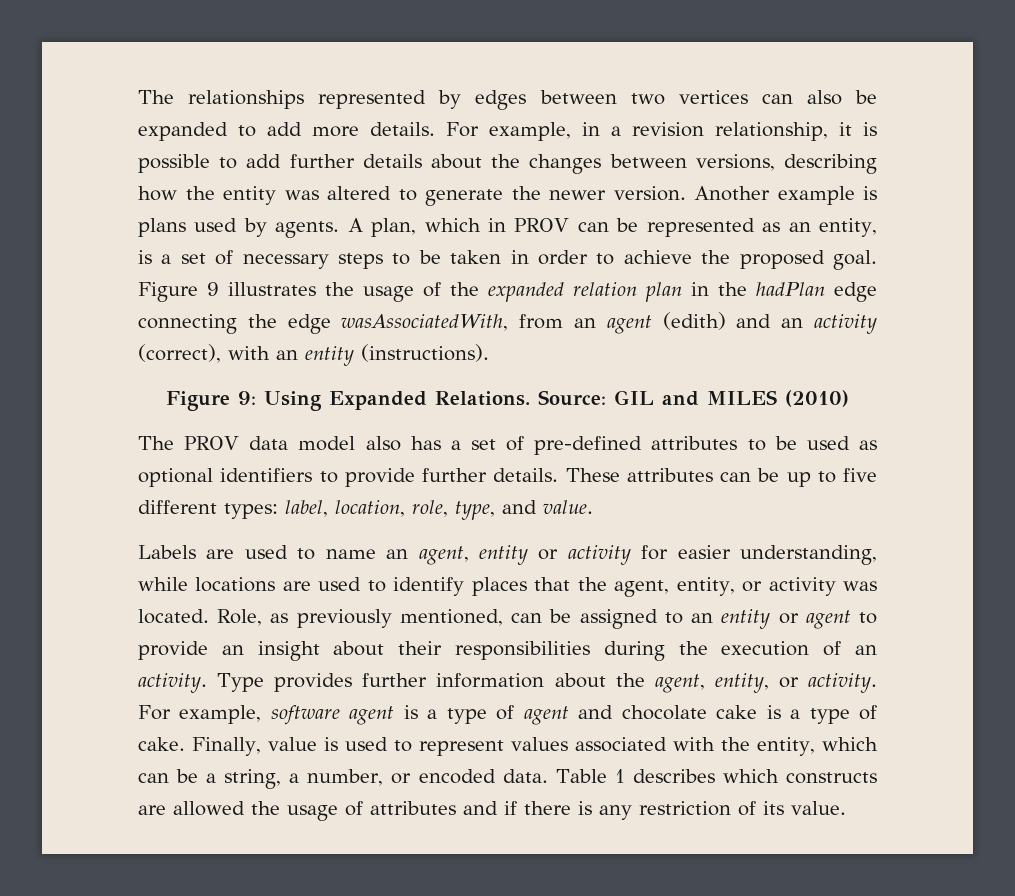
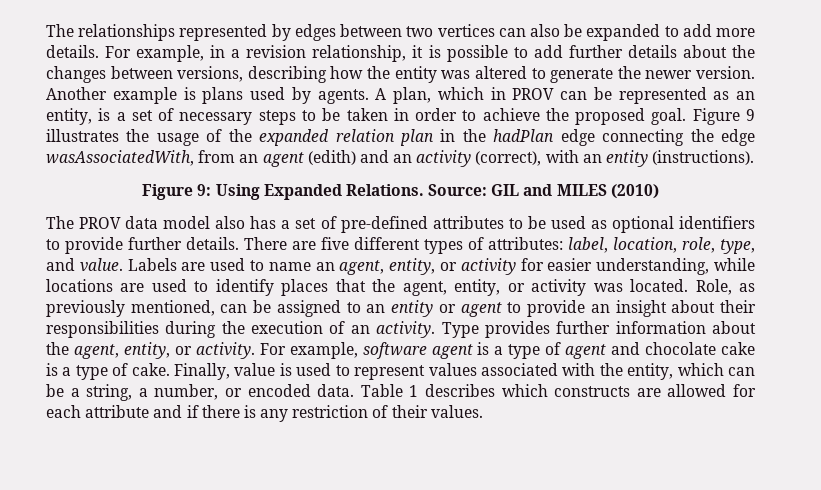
- These attributes can be up to five different types: label, location, role, type, and value.
- Labels are used to name an agent, entity or activity for easier understanding, while locations are used to identify places that the agent, entity, or activity was located.
+ There are five different types of attributes: label, location, role, type, and value. Labels are used to name an agent, entity, or activity for easier understanding, while locations are used to identify places that the agent, entity, or activity was located.
- Table 1 describes which constructs are allowed the usage of attributes and if there is any restriction of its value.
+ Table 1 describes which constructs are allowed for each attribute and if there is any restriction of their values.

